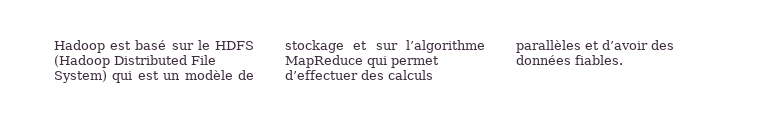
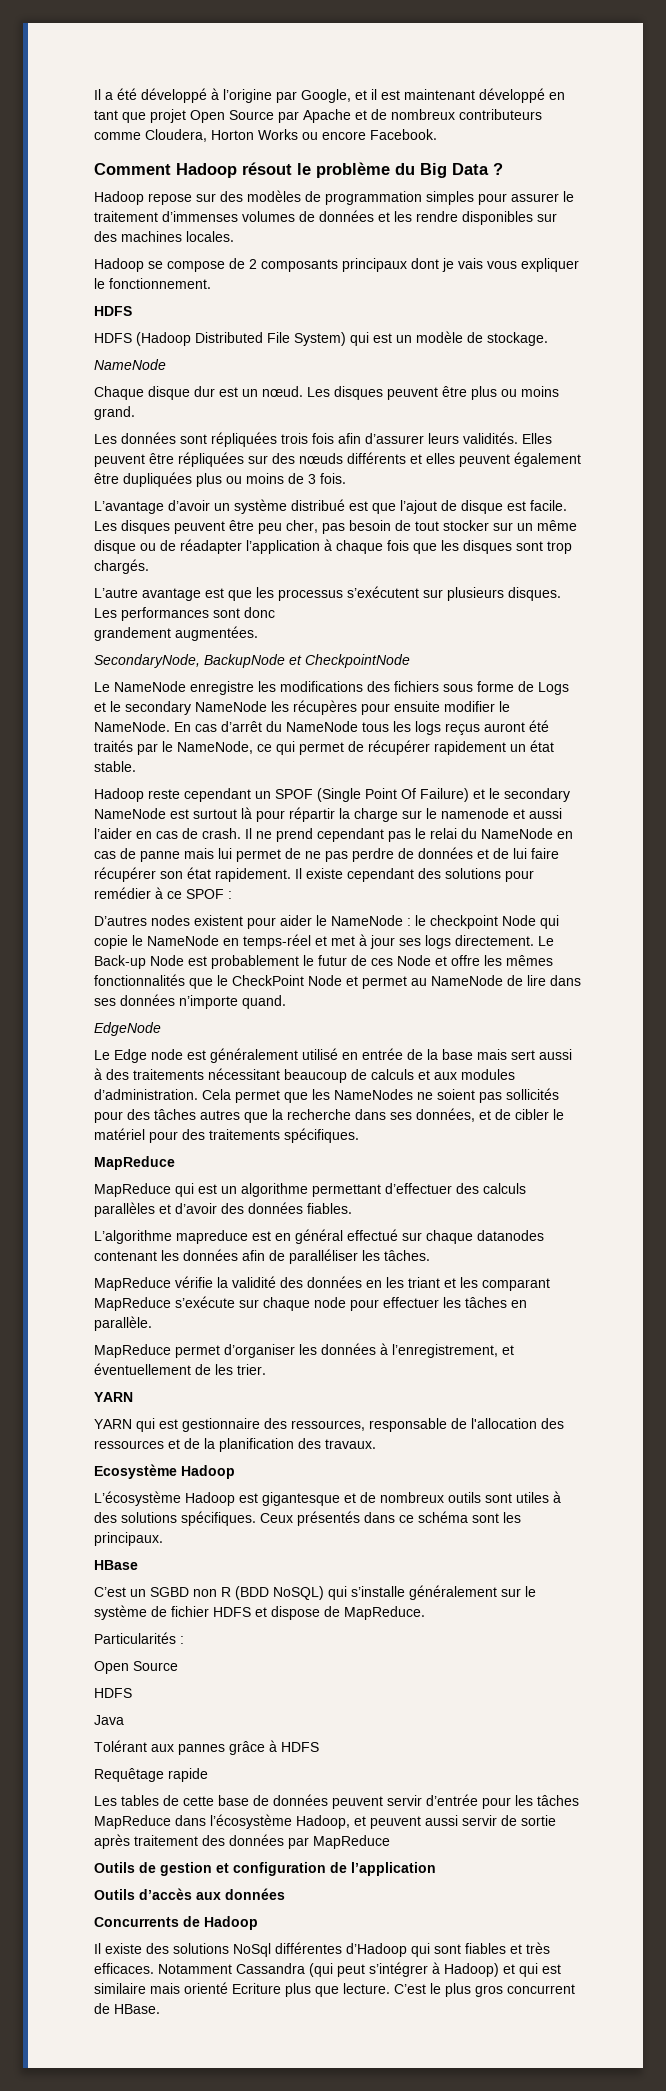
- Hadoop est basé sur le HDFS (Hadoop Distributed File System) qui est un modèle de stockage et sur l’algorithme MapReduce qui permet d’effectuer des calculs parallèles et d’avoir des données fiables.
+ Il a été développé à l’origine par Google, et il est maintenant développé en tant que projet Open Source par Apache et de nombreux contributeurs comme Cloudera, Horton Works ou encore Facebook.
+ Comment Hadoop résout le problème du Big Data ?
+ Hadoop repose sur des modèles de programmation simples pour assurer le traitement d’immenses volumes de données et les rendre disponibles sur des machines locales.
+ Hadoop se compose de 2 composants principaux dont je vais vous expliquer le fonctionnement.
+ HDFS
+ HDFS (Hadoop Distributed File System) qui est un modèle de stockage.
+ NameNode
+ Chaque disque dur est un nœud. Les disques peuvent être plus ou moins grand.
+ Les données sont répliquées trois fois afin d’assurer leurs validités. Elles peuvent être répliquées sur des nœuds différents et elles peuvent également être dupliquées plus ou moins de 3 fois.
+ L’avantage d’avoir un système distribué est que l’ajout de disque est facile. Les disques peuvent être peu cher, pas besoin de tout stocker sur un même disque ou de réadapter l’application à chaque fois que les disques sont trop chargés.
+ L’autre avantage est que les processus s’exécutent sur plusieurs disques. Les performances sont donc
+ grandement augmentées.
+ SecondaryNode, BackupNode et CheckpointNode
+ Le NameNode enregistre les modifications des fichiers sous forme de Logs et le secondary NameNode les récupères pour ensuite modifier le NameNode. En cas d’arrêt du NameNode tous les logs reçus auront été traités par le NameNode, ce qui permet de récupérer rapidement un état stable.
+ Hadoop reste cependant un SPOF (Single Point Of Failure) et le secondary NameNode est surtout là pour répartir la charge sur le namenode et aussi l’aider en cas de crash. Il ne prend cependant pas le relai du NameNode en cas de panne mais lui permet de ne pas perdre de données et de lui faire récupérer son état rapidement. Il existe cependant des solutions pour remédier à ce SPOF :
+ D’autres nodes existent pour aider le NameNode : le checkpoint Node qui copie le NameNode en temps-réel et met à jour ses logs directement. Le Back-up Node est probablement le futur de ces Node et offre les mêmes fonctionnalités que le CheckPoint Node et permet au NameNode de lire dans ses données n’importe quand.
+ EdgeNode
+ Le Edge node est généralement utilisé en entrée de la base mais sert aussi à des traitements nécessitant beaucoup de calculs et aux modules d’administration. Cela permet que les NameNodes ne soient pas sollicités pour des tâches autres que la recherche dans ses données, et de cibler le matériel pour des traitements spécifiques.
+ MapReduce
+ MapReduce qui est un algorithme permettant d’effectuer des calculs parallèles et d’avoir des données fiables.
+ L’algorithme mapreduce est en général effectué sur chaque datanodes contenant les données afin de paralléliser les tâches.
+ MapReduce vérifie la validité des données en les triant et les comparant MapReduce s’exécute sur chaque node pour effectuer les tâches en parallèle.
+ MapReduce permet d’organiser les données à l’enregistrement, et éventuellement de les trier.
+ YARN
+ YARN qui est gestionnaire des ressources, responsable de l'allocation des ressources et de la planification des travaux.
+ Ecosystème Hadoop
+ L’écosystème Hadoop est gigantesque et de nombreux outils sont utiles à des solutions spécifiques. Ceux présentés dans ce schéma sont les principaux.
+ HBase
+ C’est un SGBD non R (BDD NoSQL) qui s’installe généralement sur le système de fichier HDFS et dispose de MapReduce.
+ Particularités :
+ Open Source
+ HDFS
+ Java
+ Tolérant aux pannes grâce à HDFS
+ Requêtage rapide
+ Les tables de cette base de données peuvent servir d’entrée pour les tâches MapReduce dans l’écosystème Hadoop, et peuvent aussi servir de sortie après traitement des données par MapReduce
+ Outils de gestion et configuration de l’application
+ Outils d’accès aux données
+ Concurrents de Hadoop
+ Il existe des solutions NoSql différentes d’Hadoop qui sont fiables et très efficaces. Notamment Cassandra (qui peut s’intégrer à Hadoop) et qui est similaire mais orienté Ecriture plus que lecture. C’est le plus gros concurrent de HBase.

